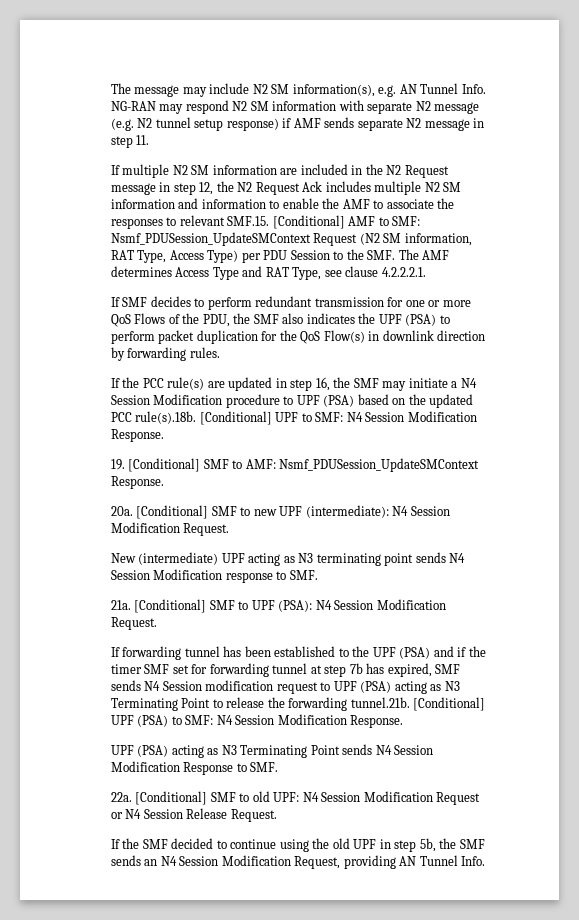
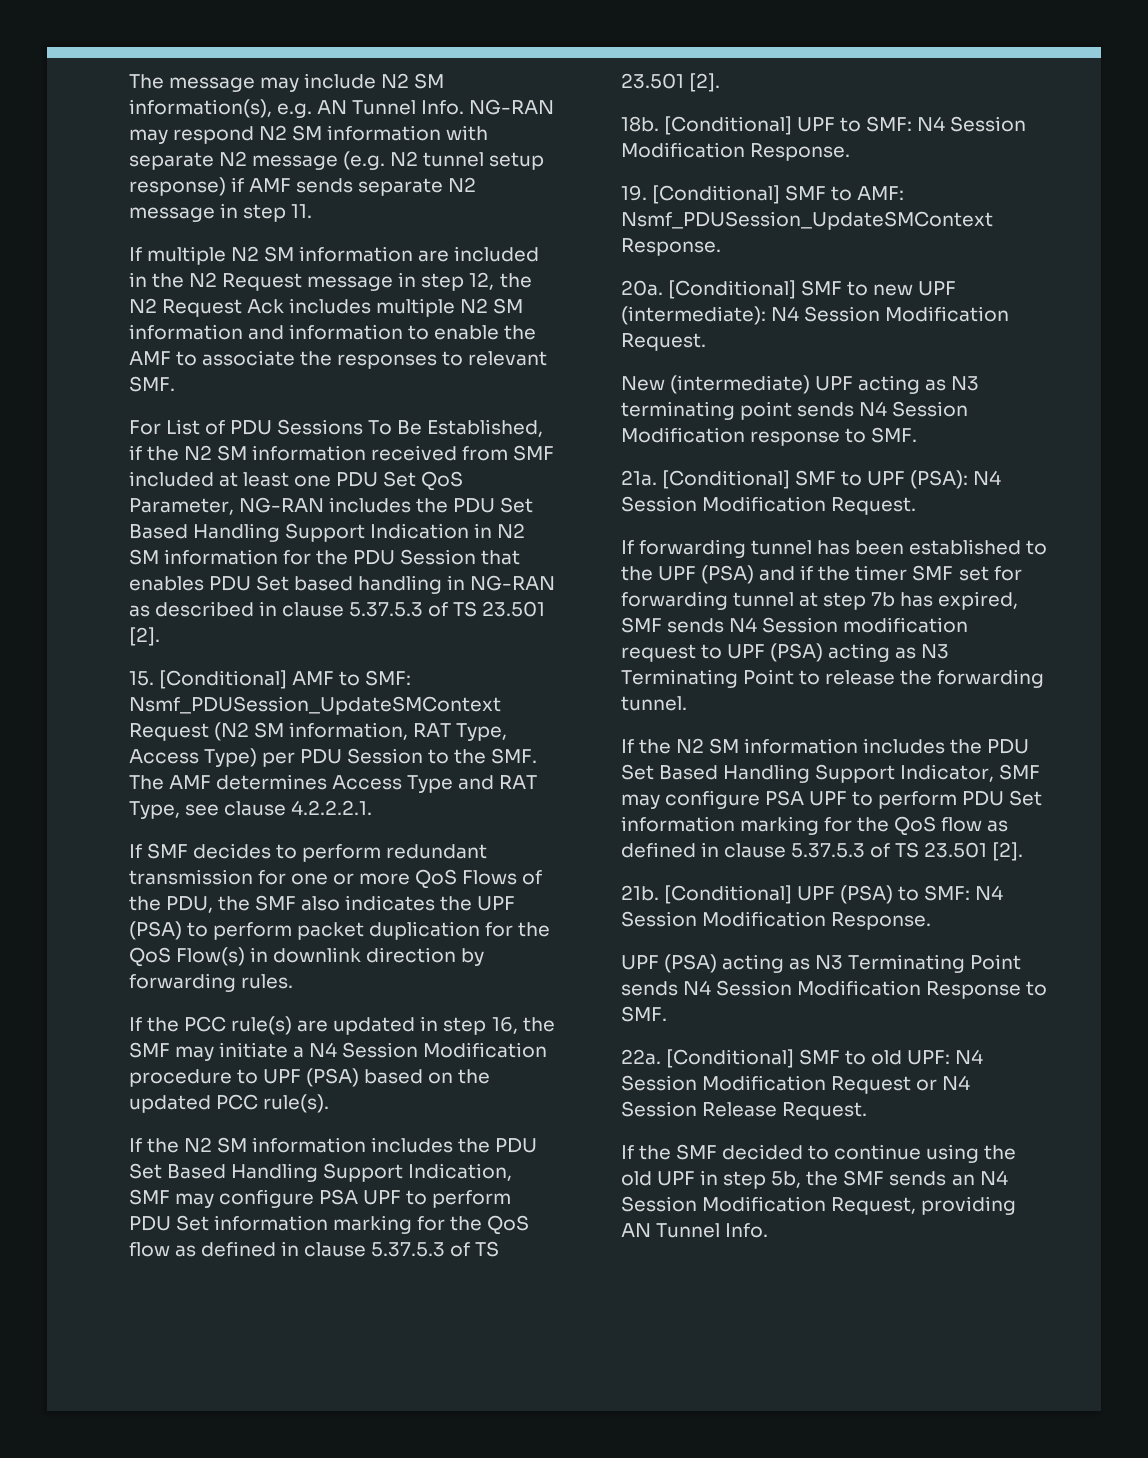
- If multiple N2 SM information are included in the N2 Request message in step 12, the N2 Request Ack includes multiple N2 SM information and information to enable the AMF to associate the responses to relevant SMF.15. [Conditional] AMF to SMF:
+ If multiple N2 SM information are included in the N2 Request message in step 12, the N2 Request Ack includes multiple N2 SM information and information to enable the AMF to associate the responses to relevant SMF.
+ For List of PDU Sessions To Be Established, if the N2 SM information received from SMF included at least one PDU Set QoS Parameter, NG-RAN includes the PDU Set Based Handling Support Indication in N2 SM information for the PDU Session that enables PDU Set based handling in NG-RAN as described in clause 5.37.5.3 of TS 23.501 [2].
+ 15. [Conditional] AMF to SMF:
- If the PCC rule(s) are updated in step 16, the SMF may initiate a N4 Session Modification procedure to UPF (PSA) based on the updated PCC rule(s).18b. [Conditional] UPF to SMF: N4 Session Modification Response.
+ If the PCC rule(s) are updated in step 16, the SMF may initiate a N4 Session Modification procedure to UPF (PSA) based on the updated PCC rule(s).
+ If the N2 SM information includes the PDU Set Based Handling Support Indication, SMF may configure PSA UPF to perform PDU Set information marking for the QoS flow as defined in clause 5.37.5.3 of TS 23.501 [2].
+ 18b. [Conditional] UPF to SMF: N4 Session Modification Response.
- If forwarding tunnel has been established to the UPF (PSA) and if the timer SMF set for forwarding tunnel at step 7b has expired, SMF sends N4 Session modification request to UPF (PSA) acting as N3 Terminating Point to release the forwarding tunnel.21b. [Conditional] UPF (PSA) to SMF: N4 Session Modification Response.
+ If forwarding tunnel has been established to the UPF (PSA) and if the timer SMF set for forwarding tunnel at step 7b has expired, SMF sends N4 Session modification request to UPF (PSA) acting as N3 Terminating Point to release the forwarding tunnel.
+ If the N2 SM information includes the PDU Set Based Handling Support Indicator, SMF may configure PSA UPF to perform PDU Set information marking for the QoS flow as defined in clause 5.37.5.3 of TS 23.501 [2].
+ 21b. [Conditional] UPF (PSA) to SMF: N4 Session Modification Response.

